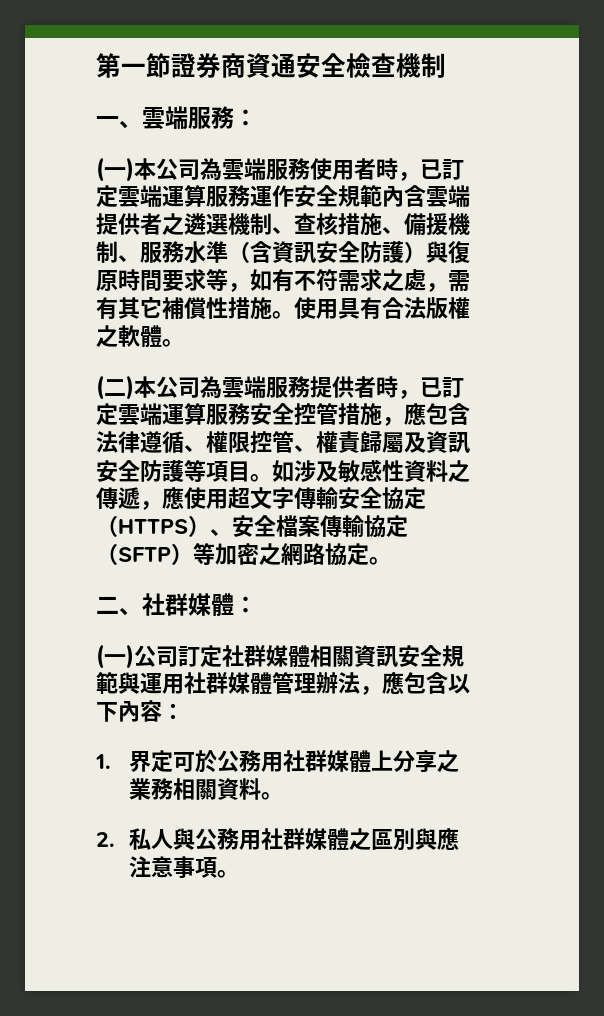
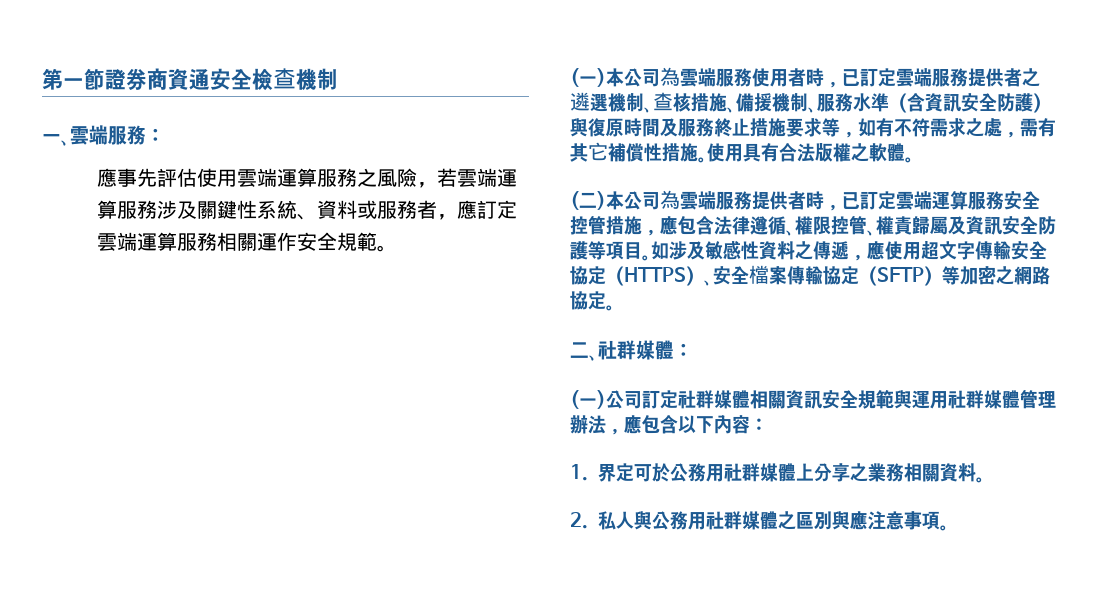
+ 應事先評估使用雲端運算服務之風險，若雲端運算服務涉及關鍵性系統、資料或服務者，應訂定雲端運算服務相關運作安全規範。
- (一)本公司為雲端服務使用者時，已訂定雲端運算服務運作安全規範內含雲端提供者之遴選機制、查核措施、備援機制、服務水準（含資訊安全防護）與復原時間要求等，如有不符需求之處，需有其它補償性措施。
+ (一)本公司為雲端服務使用者時，已訂定雲端服務提供者之遴選機制、查核措施、備援機制、服務水準（含資訊安全防護）與復原時間及服務終止措施要求等，如有不符需求之處，需有其它補償性措施。

